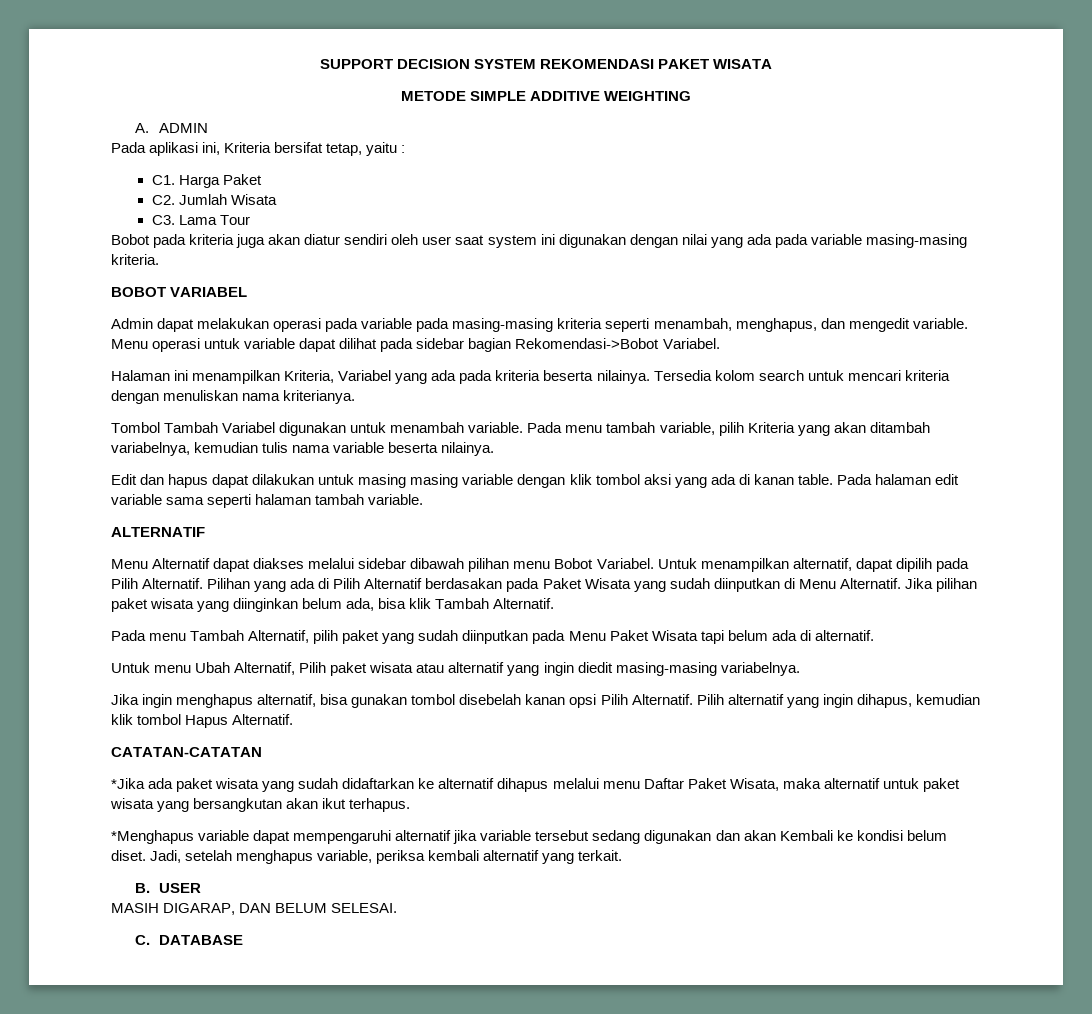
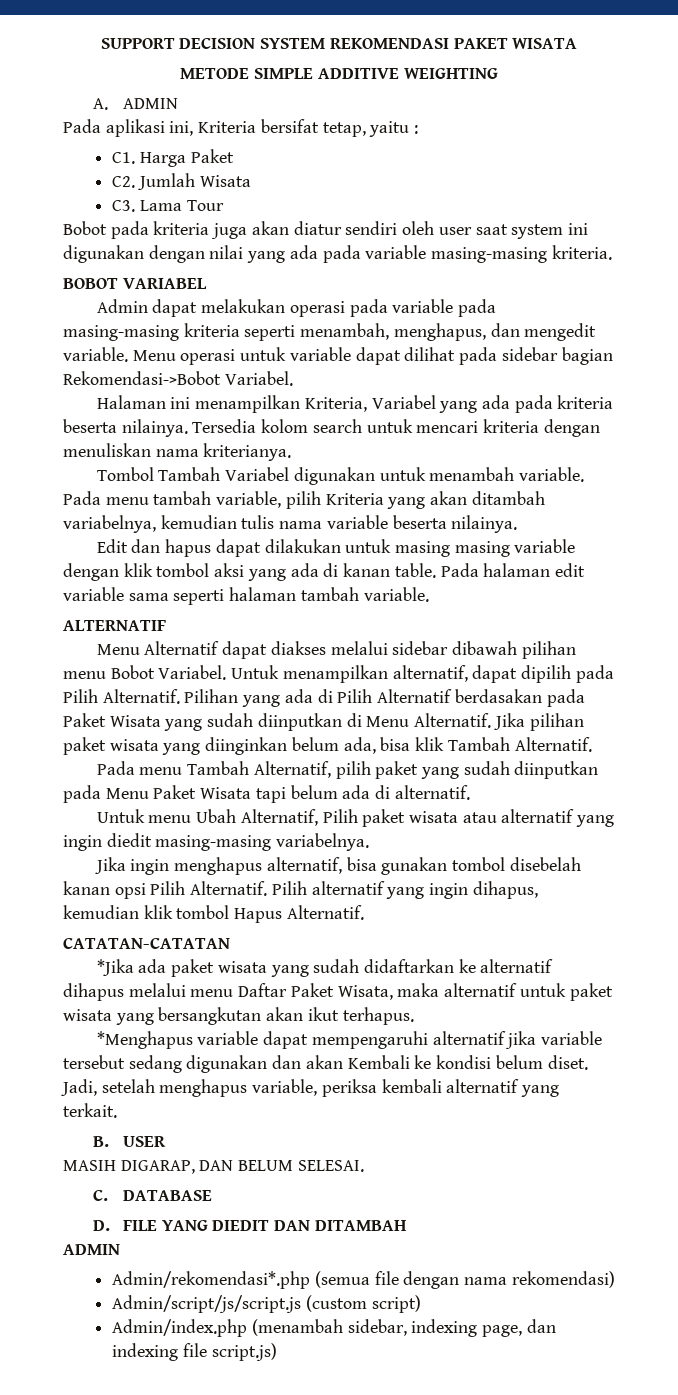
+ D. FILE YANG DIEDIT DAN DITAMBAH
+ ADMIN
+ Admin/rekomendasi*.php (semua file dengan nama rekomendasi)
+ Admin/script/js/script.js (custom script)
+ Admin/index.php (menambah sidebar, indexing page, dan indexing file script.js)

